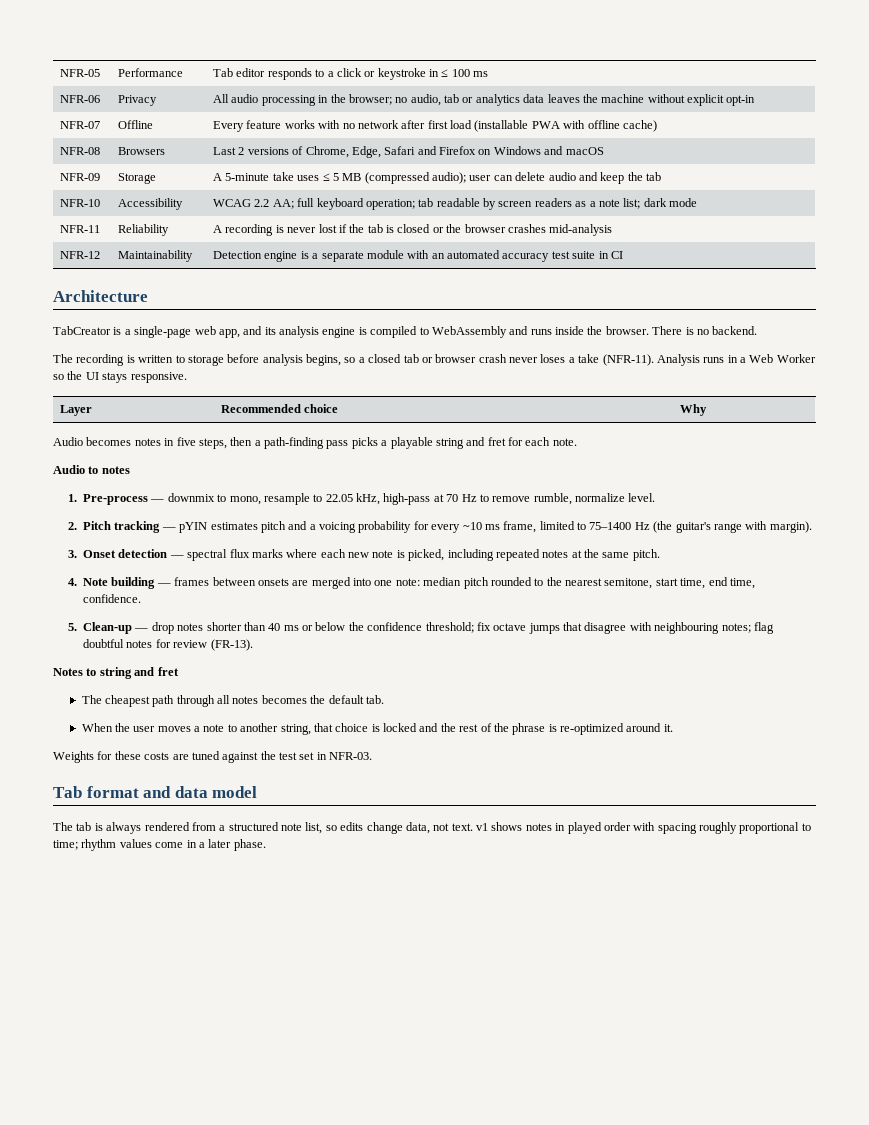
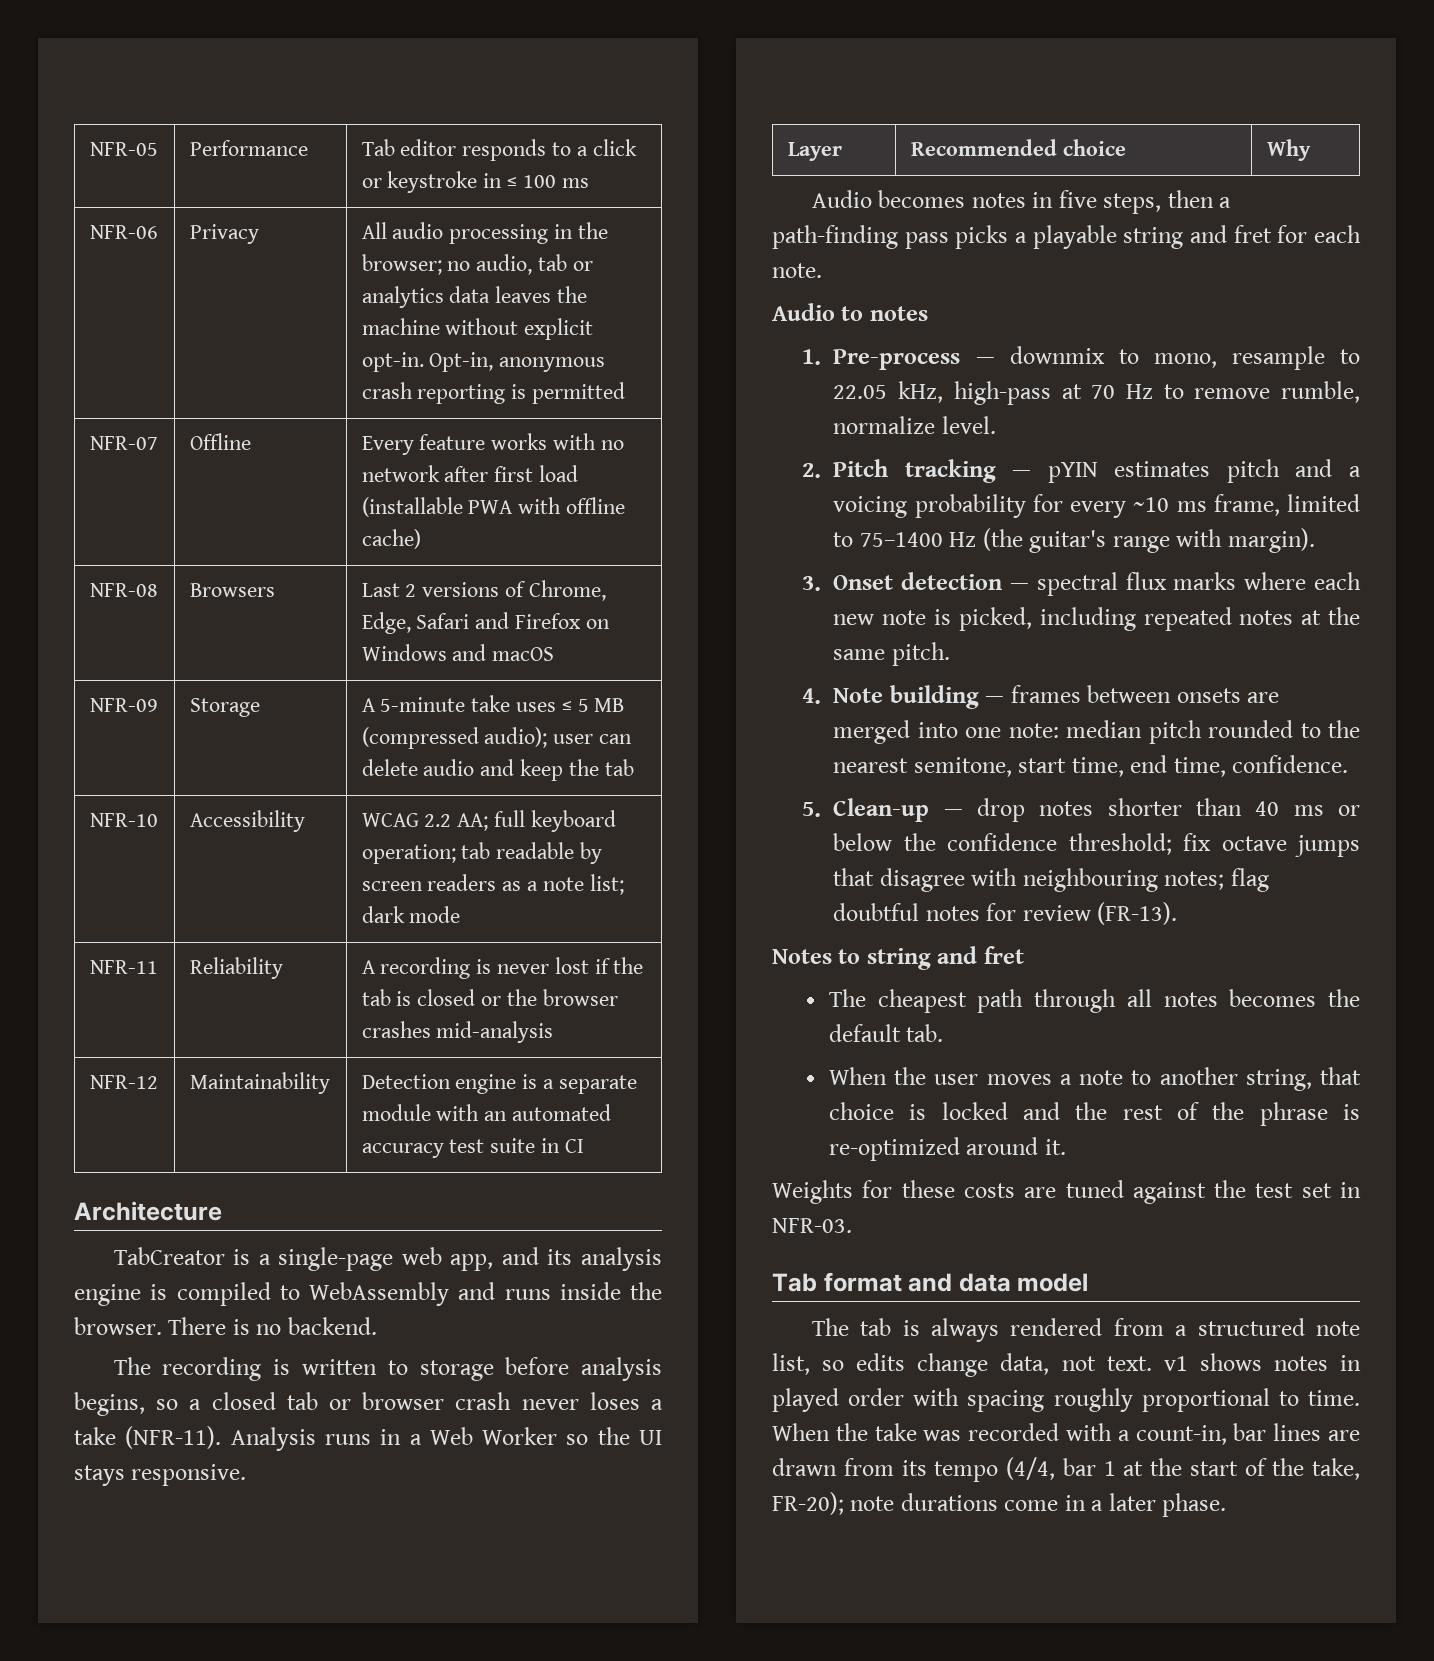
- NFR-06 | Privacy | All audio processing in the browser; no audio, tab or analytics data leaves the machine without explicit opt-in
+ NFR-06 | Privacy | All audio processing in the browser; no audio, tab or analytics data leaves the machine without explicit opt-in. Opt-in, anonymous crash reporting is permitted
- The tab is always rendered from a structured note list, so edits change data, not text. v1 shows notes in played order with spacing roughly proportional to time; rhythm values come in a later phase.
+ The tab is always rendered from a structured note list, so edits change data, not text. v1 shows notes in played order with spacing roughly proportional to time. When the take was recorded with a count-in, bar lines are drawn from its tempo (4/4, bar 1 at the start of the take, FR-20); note durations come in a later phase.

